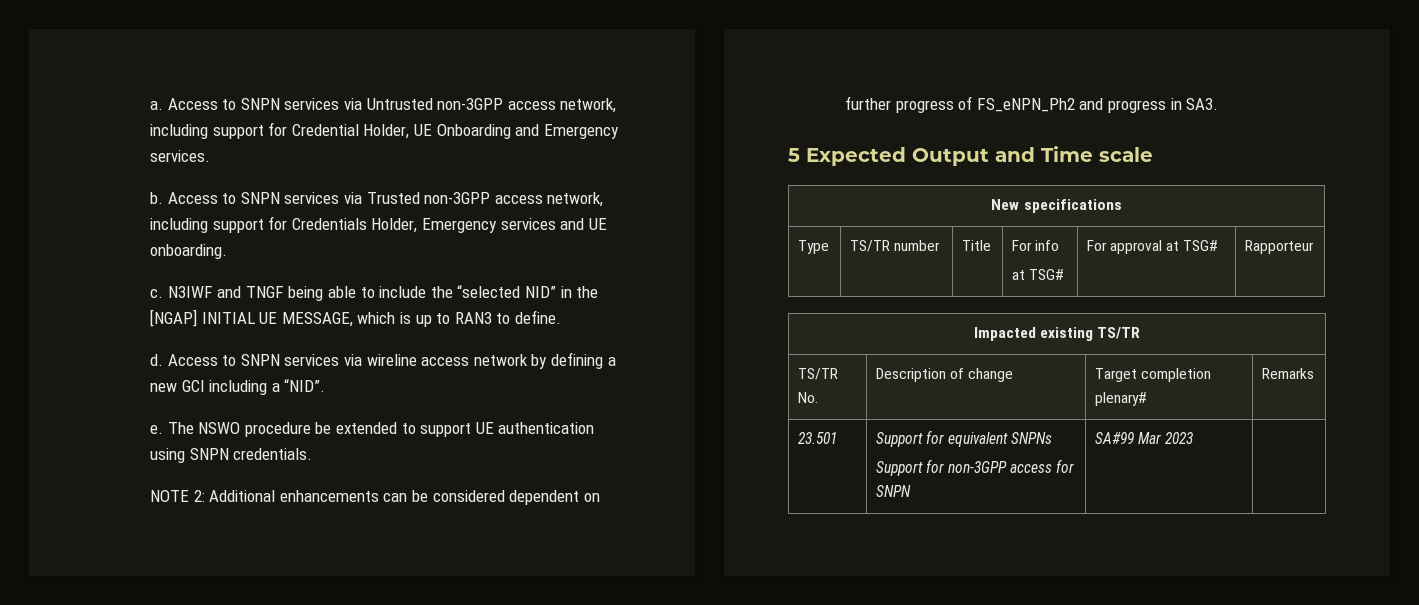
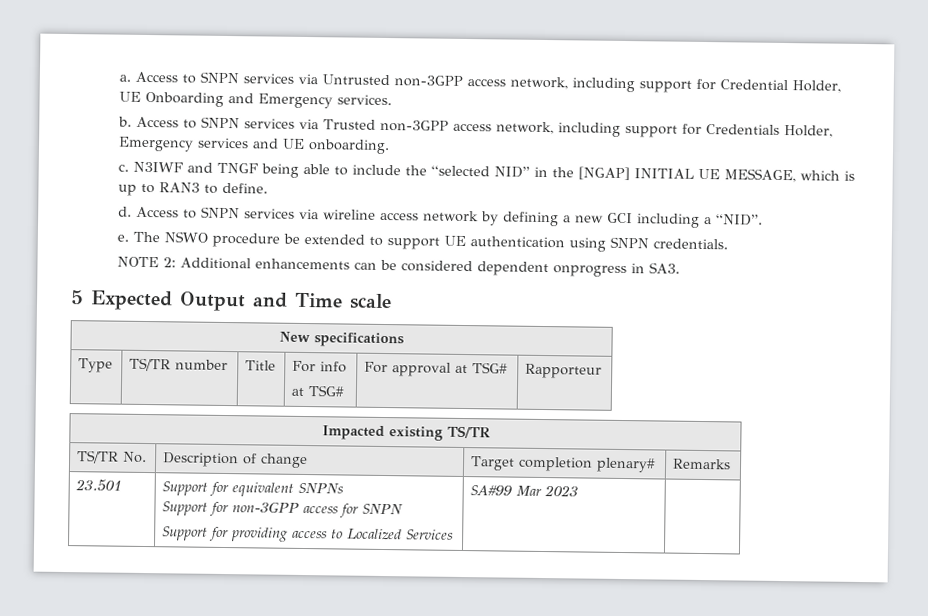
- NOTE 2: Additional enhancements can be considered dependent on further progress of FS_eNPN_Ph2 and progress in SA3.
+ NOTE 2: Additional enhancements can be considered dependent onprogress in SA3.
  23.501 | Support for equivalent SNPNs
- Support for non-3GPP access for SNPN | SA#99 Mar 2023 |
+ Support for non-3GPP access for SNPN
+ Support for providing access to Localized Services | SA#99 Mar 2023 |

